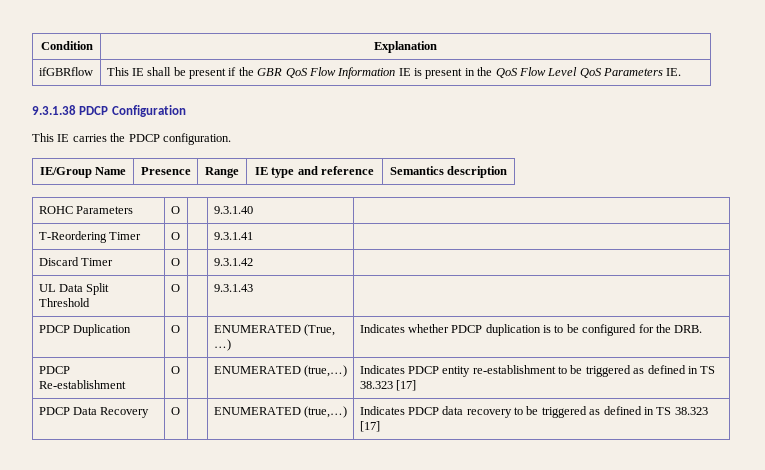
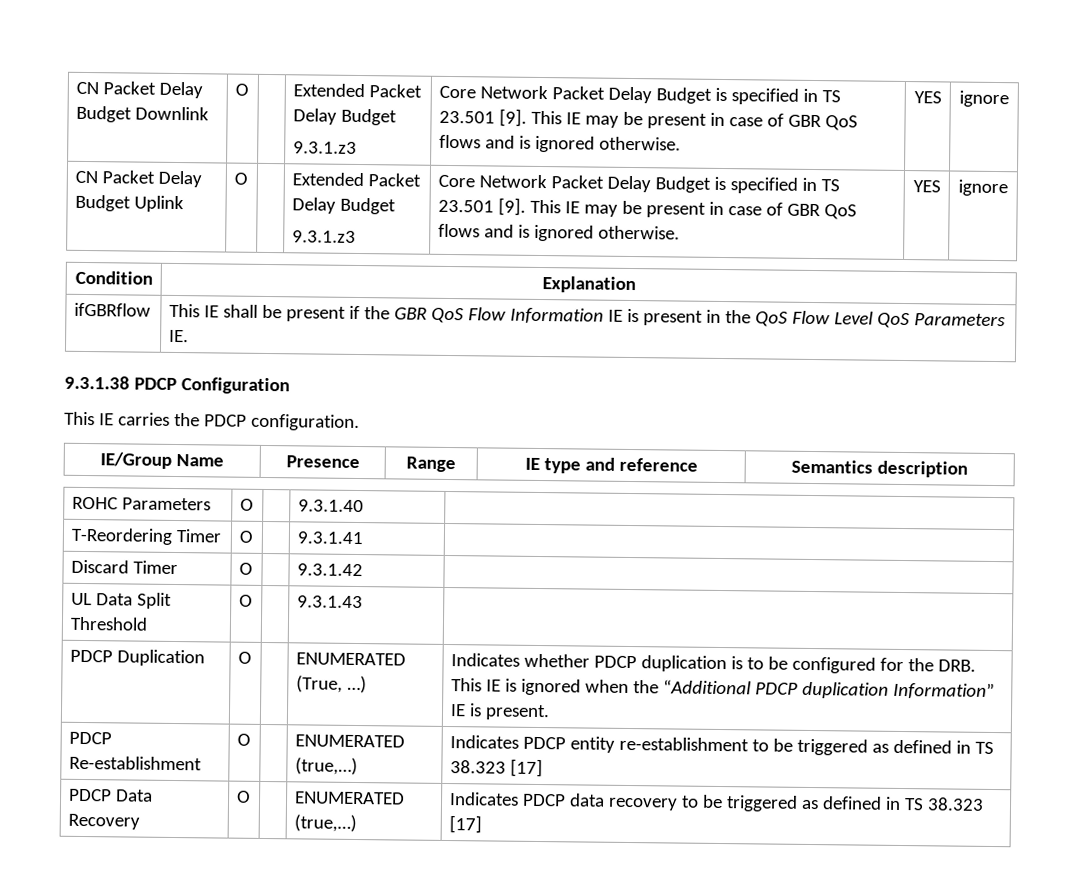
+ CN Packet Delay Budget Downlink | O | | Extended Packet Delay Budget
+ 9.3.1.z3 | Core Network Packet Delay Budget is specified in TS 23.501 [9]. This IE may be present in case of GBR QoS flows and is ignored otherwise. | YES | ignore
+ CN Packet Delay Budget Uplink | O | | Extended Packet Delay Budget
+ 9.3.1.z3 | Core Network Packet Delay Budget is specified in TS 23.501 [9]. This IE may be present in case of GBR QoS flows and is ignored otherwise. | YES | ignore
- PDCP Duplication | O | | ENUMERATED (True, …) | Indicates whether PDCP duplication is to be configured for the DRB.
+ PDCP Duplication | O | | ENUMERATED (True, …) | Indicates whether PDCP duplication is to be configured for the DRB. This IE is ignored when the “Additional PDCP duplication Information” IE is present.

